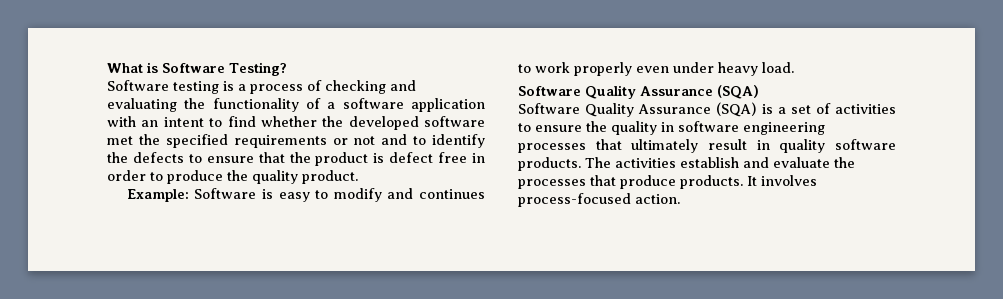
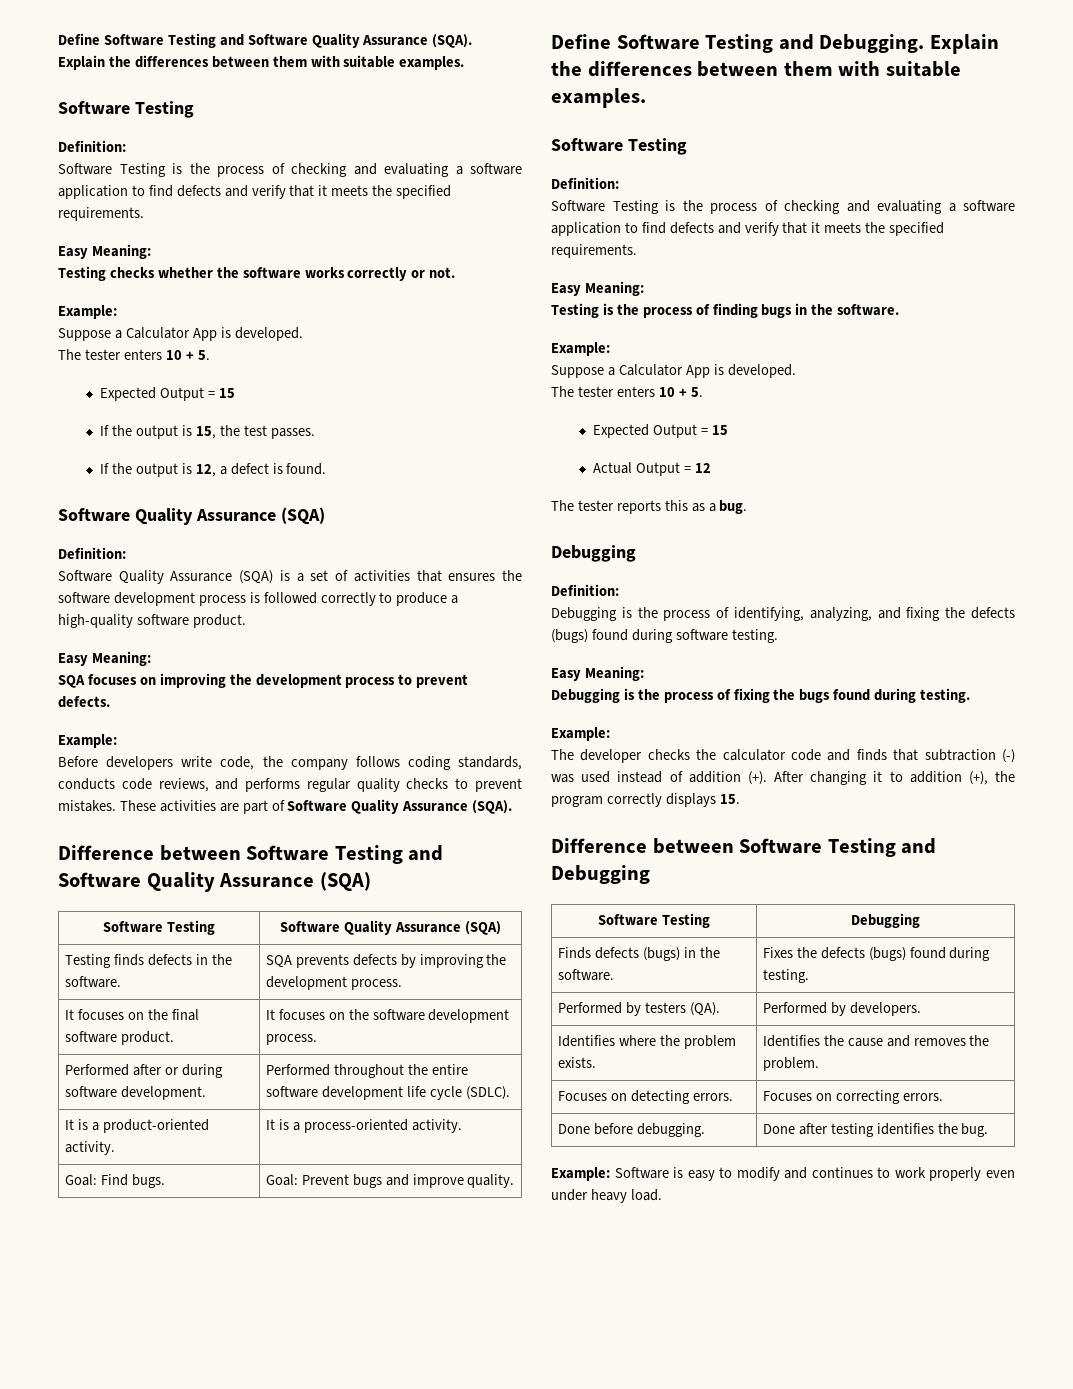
- What is Software Testing?
- Software testing is a process of checking and evaluating the functionality of a software application with an intent to find whether the developed software met the specified requirements or not and to identify the defects to ensure that the product is defect free in order to produce the quality product.
+ Define Software Testing and Software Quality Assurance (SQA). Explain the differences between them with suitable examples.
+ Software Testing
+ Definition:
+ Software Testing is the process of checking and evaluating a software application to find defects and verify that it meets the specified requirements.
+ Easy Meaning:
+ Testing checks whether the software works correctly or not.
+ Example:
+ Suppose a Calculator App is developed.
+ The tester enters 10 + 5.
+ Expected Output = 15
+ If the output is 15, the test passes.
+ If the output is 12, a defect is found.
+ Software Quality Assurance (SQA)
+ Definition:
+ Software Quality Assurance (SQA) is a set of activities that ensures the software development process is followed correctly to produce a high-quality software product.
+ Easy Meaning:
+ SQA focuses on improving the development process to prevent defects.
+ Example:
+ Before developers write code, the company follows coding standards, conducts code reviews, and performs regular quality checks to prevent mistakes. These activities are part of Software Quality Assurance (SQA).
+ Difference between Software Testing and Software Quality Assurance (SQA)
+ Software Testing | Software Quality Assurance (SQA)
+ Testing finds defects in the software. | SQA prevents defects by improving the development process.
+ It focuses on the final software product. | It focuses on the software development process.
+ Performed after or during software development. | Performed throughout the entire software development life cycle (SDLC).
+ It is a product-oriented activity. | It is a process-oriented activity.
+ Goal: Find bugs. | Goal: Prevent bugs and improve quality.
+ Define Software Testing and Debugging. Explain the differences between them with suitable examples.
+ Software Testing
+ Definition:
+ Software Testing is the process of checking and evaluating a software application to find defects and verify that it meets the specified requirements.
+ Easy Meaning:
+ Testing is the process of finding bugs in the software.
+ Example:
+ Suppose a Calculator App is developed.
+ The tester enters 10 + 5.
+ Expected Output = 15
+ Actual Output = 12
+ The tester reports this as a bug.
+ Debugging
+ Definition:
+ Debugging is the process of identifying, analyzing, and fixing the defects (bugs) found during software testing.
+ Easy Meaning:
+ Debugging is the process of fixing the bugs found during testing.
+ Example:
+ The developer checks the calculator code and finds that subtraction (-) was used instead of addition (+). After changing it to addition (+), the program correctly displays 15.
+ Difference between Software Testing and Debugging
+ Software Testing | Debugging
+ Finds defects (bugs) in the software. | Fixes the defects (bugs) found during testing.
+ Performed by testers (QA). | Performed by developers.
+ Identifies where the problem exists. | Identifies the cause and removes the problem.
+ Focuses on detecting errors. | Focuses on correcting errors.
+ Done before debugging. | Done after testing identifies the bug.
  Example: Software is easy to modify and continues to work properly even under heavy load.
- Software Quality Assurance (SQA)
- Software Quality Assurance (SQA) is a set of activities to ensure the quality in software engineering processes that ultimately result in quality software products. The activities establish and evaluate the processes that produce products. It involves process-focused action.

